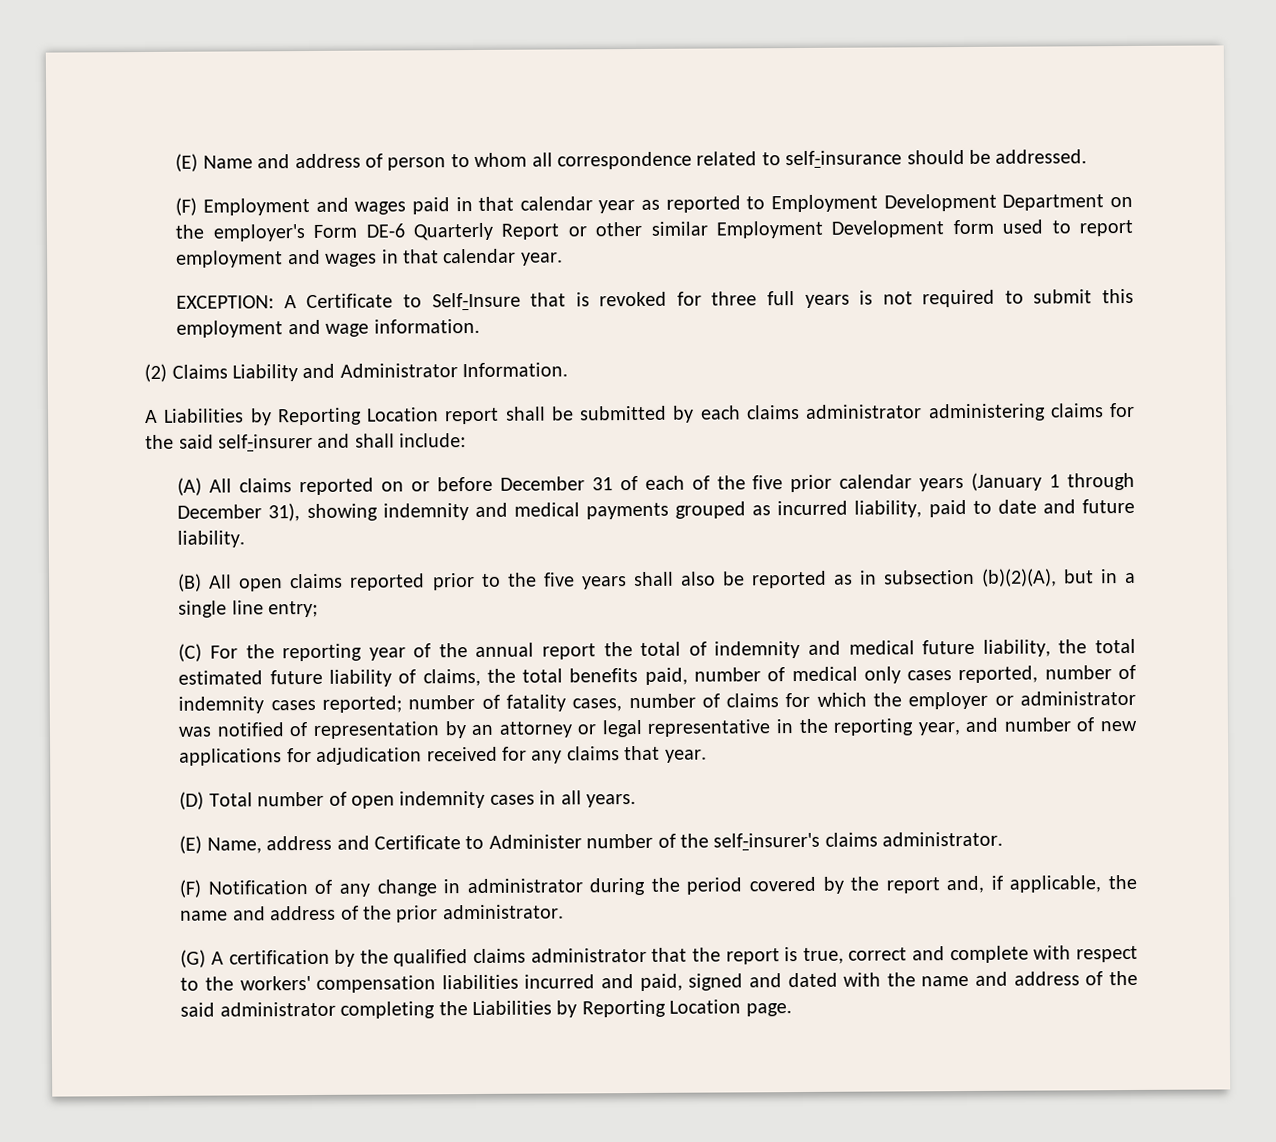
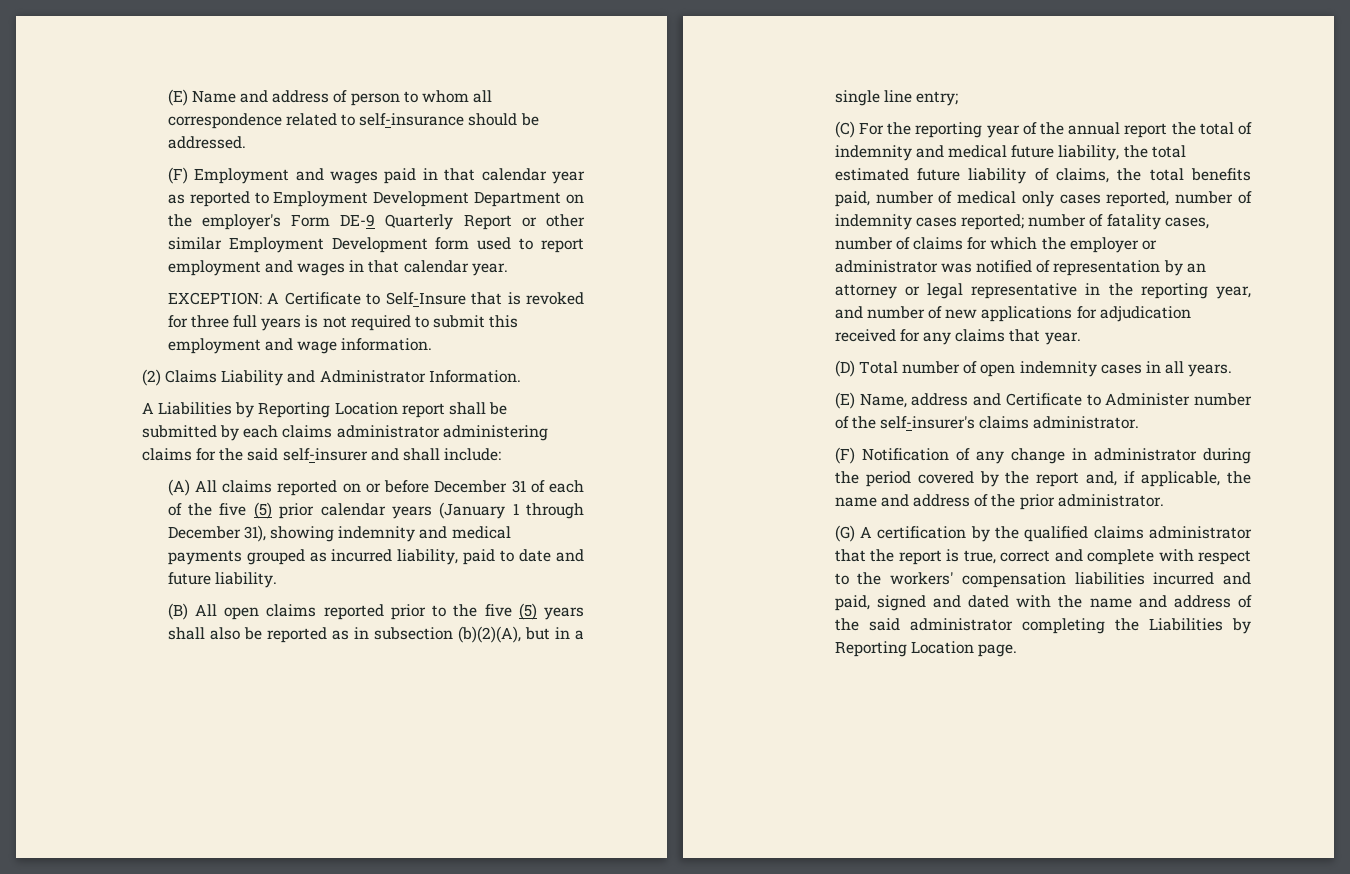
- (F) Employment and wages paid in that calendar year as reported to Employment Development Department on the employer's Form DE-6 Quarterly Report or other similar Employment Development form used to report employment and wages in that calendar year.
+ (F) Employment and wages paid in that calendar year as reported to Employment Development Department on the employer's Form DE-9 Quarterly Report or other similar Employment Development form used to report employment and wages in that calendar year.
- (A) All claims reported on or before December 31 of each of the five prior calendar years (January 1 through December 31), showing indemnity and medical payments grouped as incurred liability, paid to date and future liability.
+ (A) All claims reported on or before December 31 of each of the five (5) prior calendar years (January 1 through December 31), showing indemnity and medical payments grouped as incurred liability, paid to date and future liability.
- (B) All open claims reported prior to the five years shall also be reported as in subsection (b)(2)(A), but in a single line entry;
+ (B) All open claims reported prior to the five (5) years shall also be reported as in subsection (b)(2)(A), but in a single line entry;

